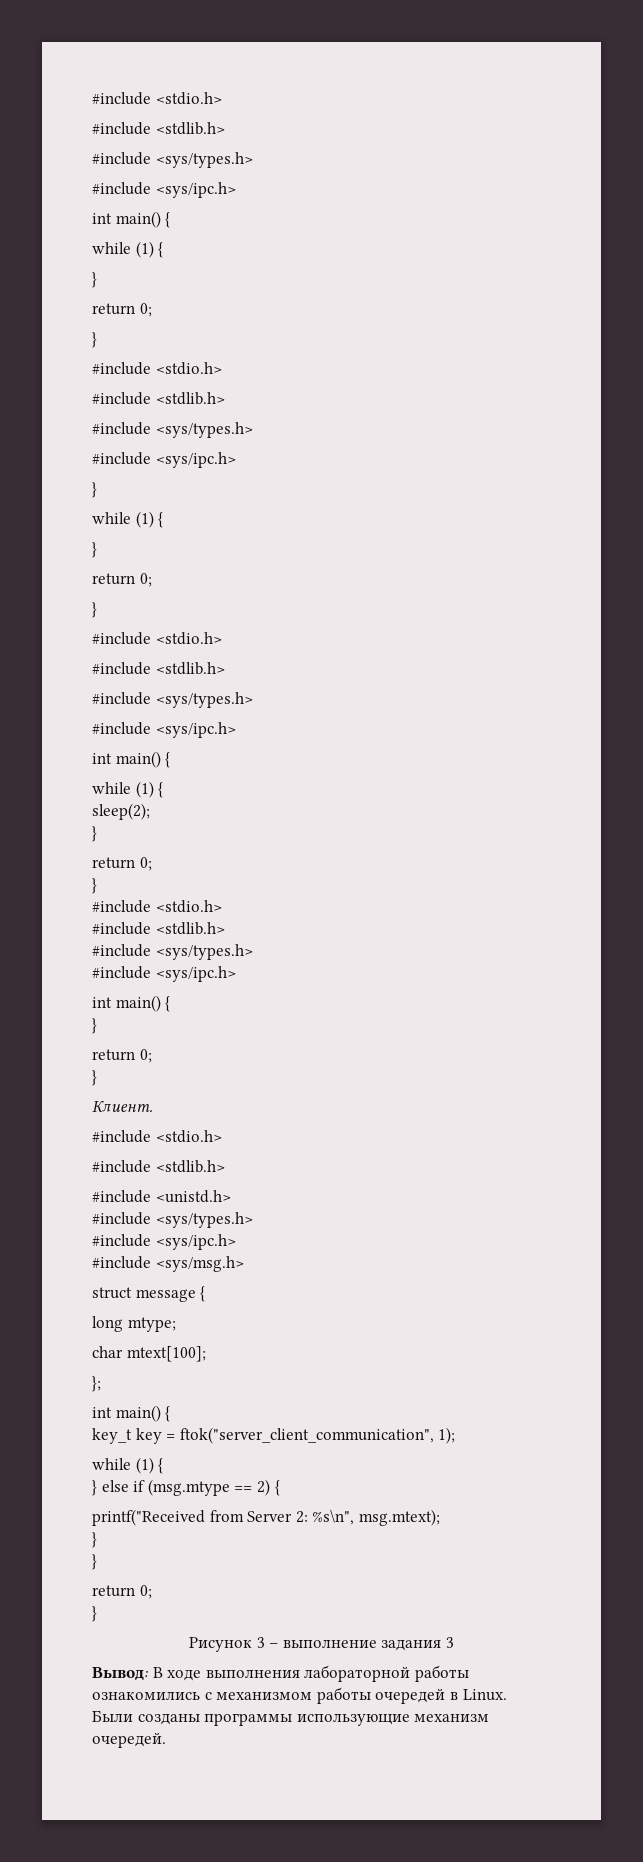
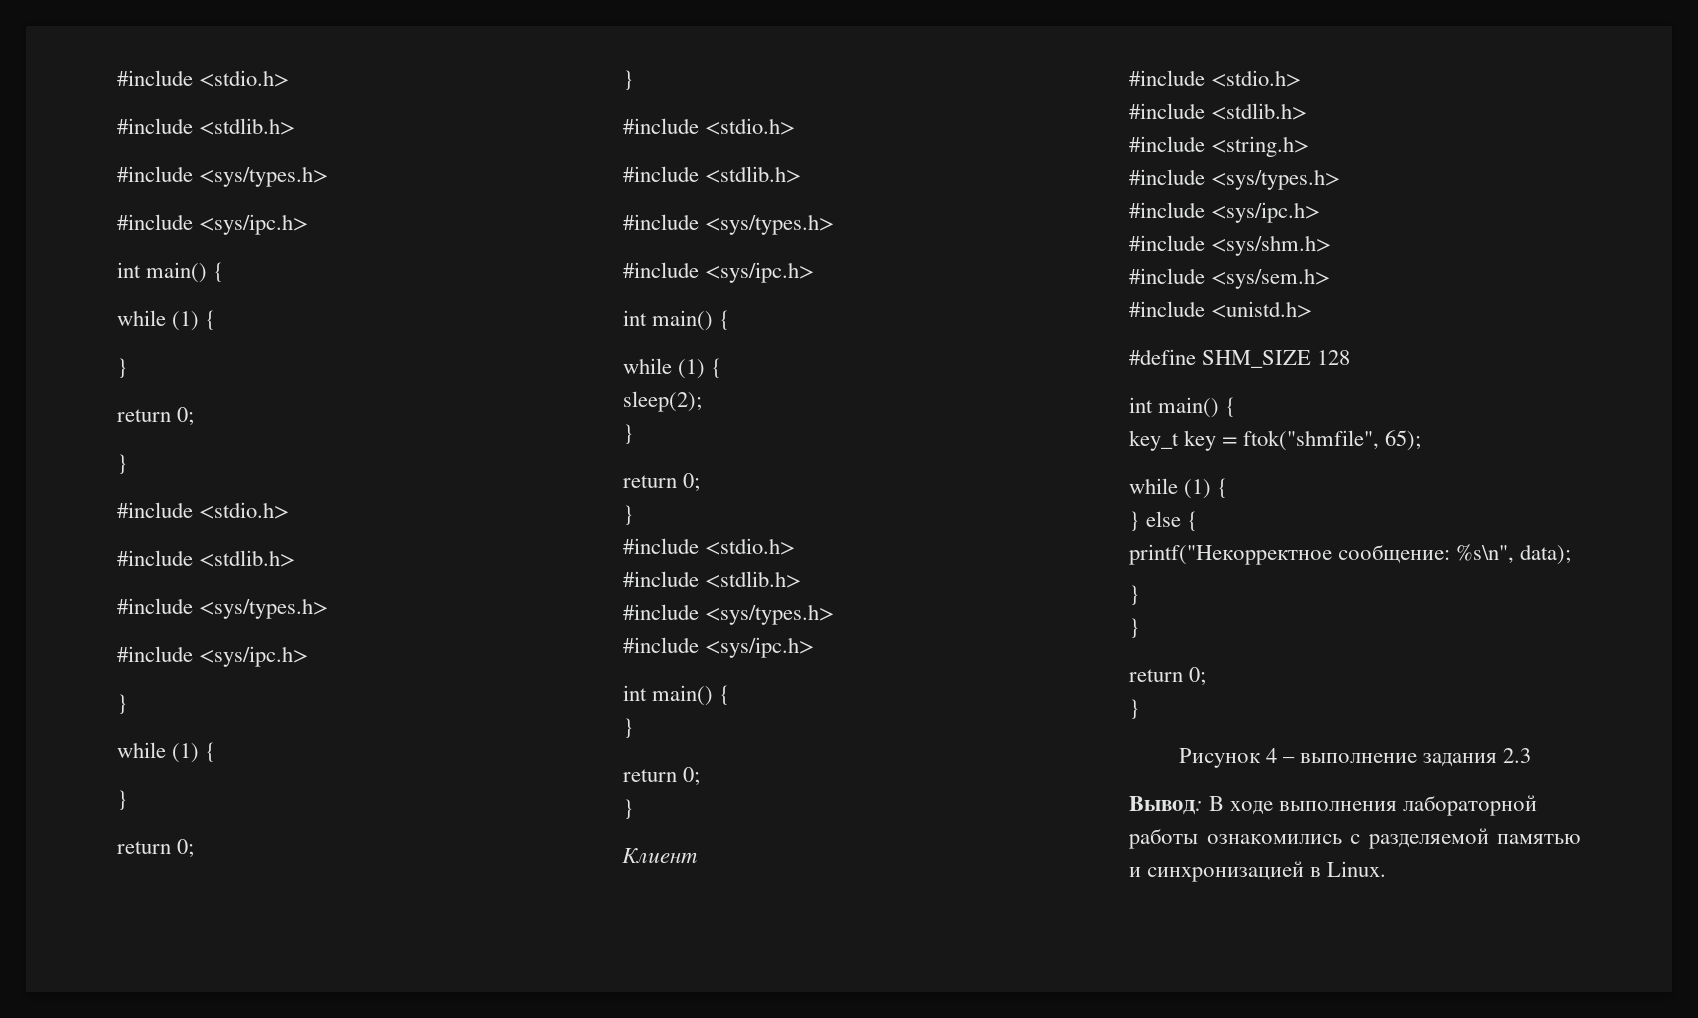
- Клиент.
+ Клиент
  #include <stdio.h>
  #include <stdlib.h>
- #include <unistd.h>
+ #include <string.h>
- #include <sys/msg.h>
- struct message {
- long mtype;
- char mtext[100];
- };
+ #include <sys/shm.h>
+ #include <sys/sem.h>
+ #include <unistd.h>
+ #define SHM_SIZE 128
- key_t key = ftok("server_client_communication", 1);
+ key_t key = ftok("shmfile", 65);
- } else if (msg.mtype == 2) {
- printf("Received from Server 2: %s\n", msg.mtext);
+ } else {
+ printf("Некорректное сообщение: %s\n", data);
- Рисунок 3 – выполнение задания 3
+ Рисунок 4 – выполнение задания 2.3
- Вывод: В ходе выполнения лабораторной работы ознакомились с механизмом работы очередей в Linux. Были созданы программы использующие механизм очередей.
+ Вывод: В ходе выполнения лабораторной работы ознакомились с разделяемой памятью и синхронизацией в Linux.

